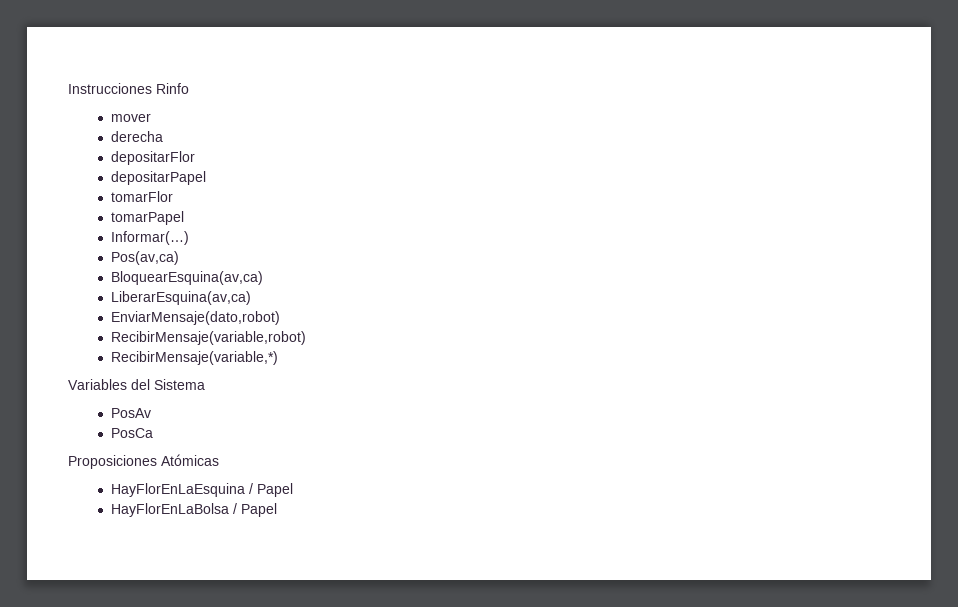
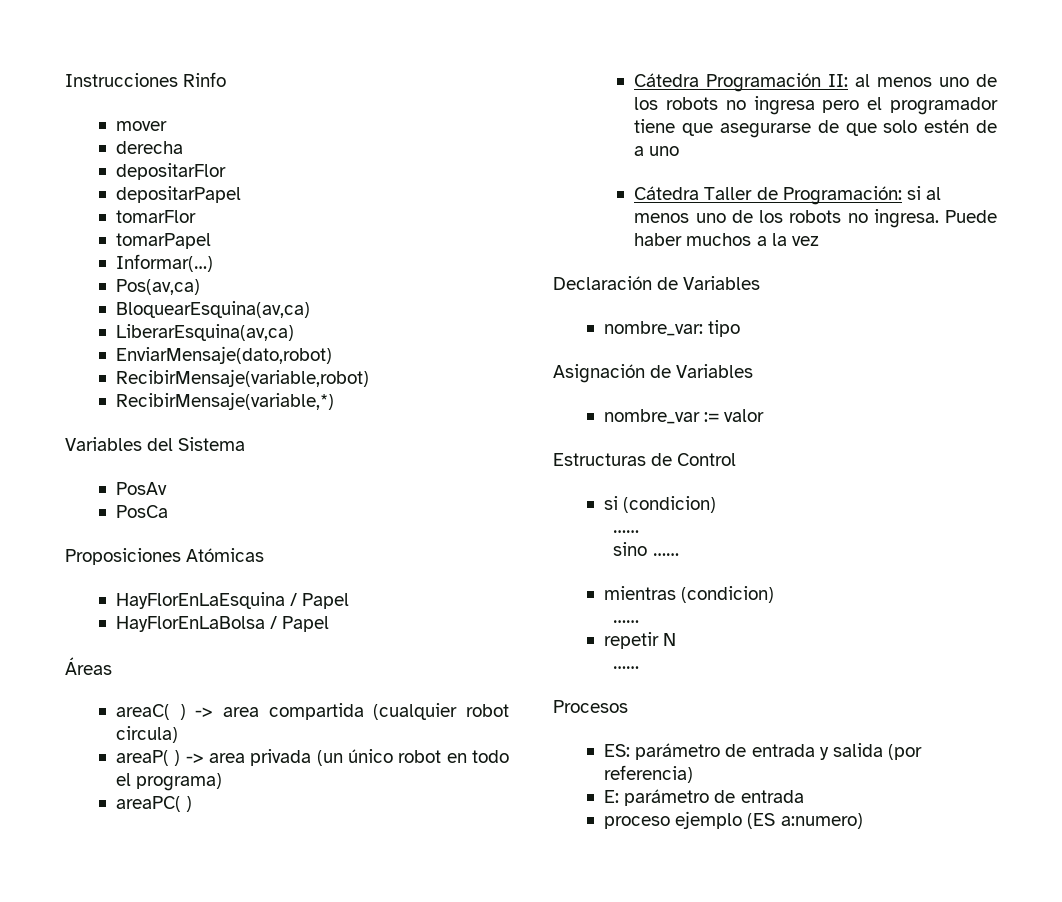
+ Áreas
+ areaC( ) -> area compartida (cualquier robot circula)
+ areaP( ) -> area privada (un único robot en todo el programa)
+ areaPC( )
+ Cátedra Programación II: al menos uno de los robots no ingresa pero el programador tiene que asegurarse de que solo estén de a uno
+ Cátedra Taller de Programación: si al menos uno de los robots no ingresa. Puede haber muchos a la vez
+ Declaración de Variables
+ nombre_var: tipo
+ Asignación de Variables
+ nombre_var := valor
+ Estructuras de Control
+ si (condicion)
+ ……
+ sino ……
+ mientras (condicion)
+ ……
+ repetir N
+ ……
+ Procesos
+ ES: parámetro de entrada y salida (por referencia)
+ E: parámetro de entrada
+ proceso ejemplo (ES a:numero)

